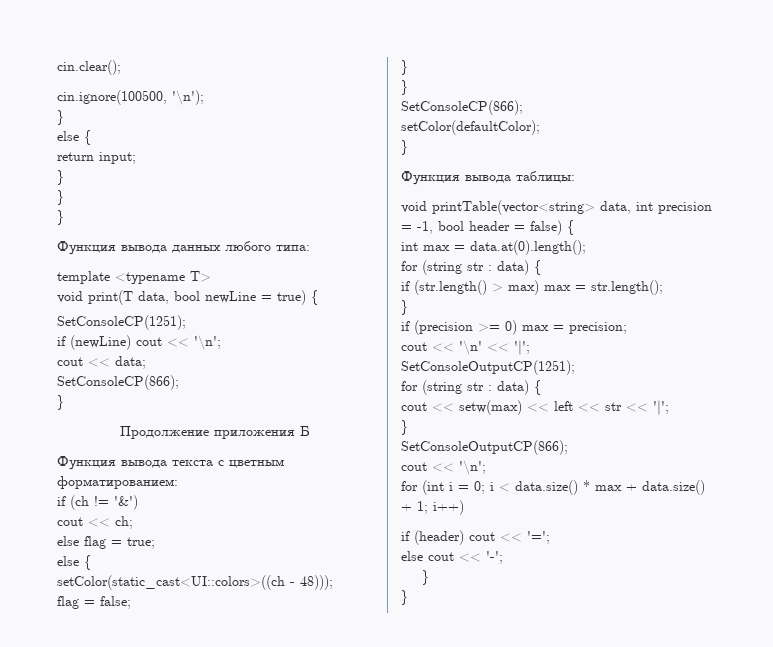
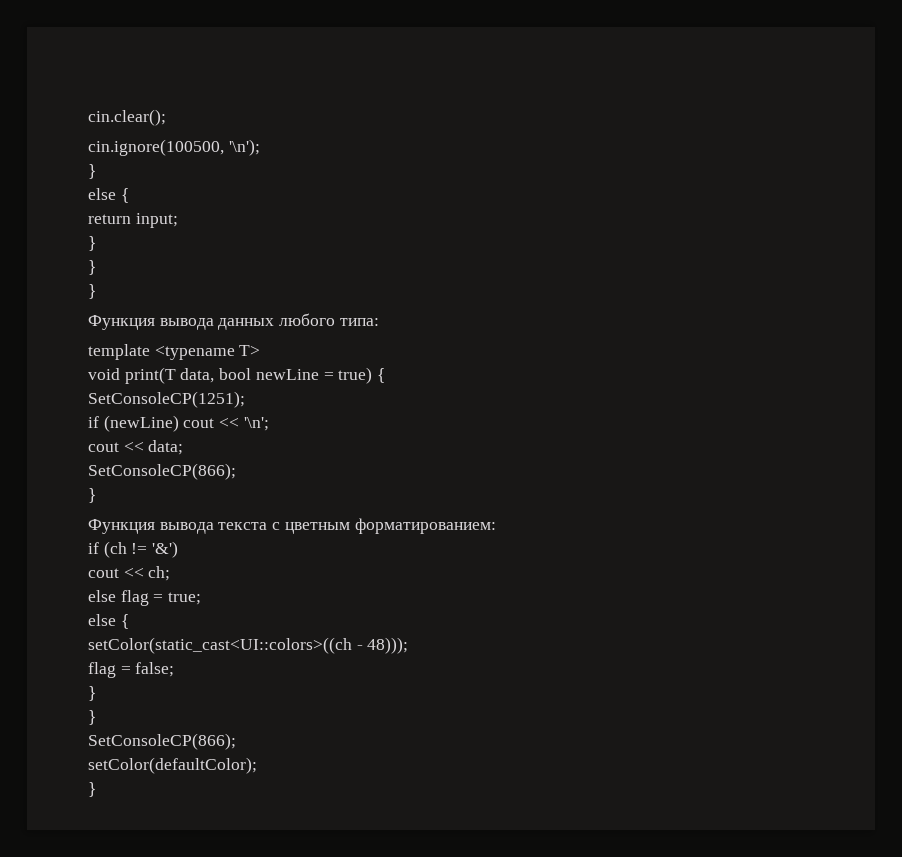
- Продолжение приложения Б
- Функция вывода таблицы:
- void printTable(vector<string> data, int precision = -1, bool header = false) {
- int max = data.at(0).length();
- for (string str : data) {
- if (str.length() > max) max = str.length();
- }
- if (precision >= 0) max = precision;
- cout << '\n' << '|';
- SetConsoleOutputCP(1251);
- for (string str : data) {
- cout << setw(max) << left << str << '|';
- }
- SetConsoleOutputCP(866);
- cout << '\n';
- for (int i = 0; i < data.size() * max + data.size() + 1; i++)
- if (header) cout << '=';
- else cout << '-';
- }
- }

